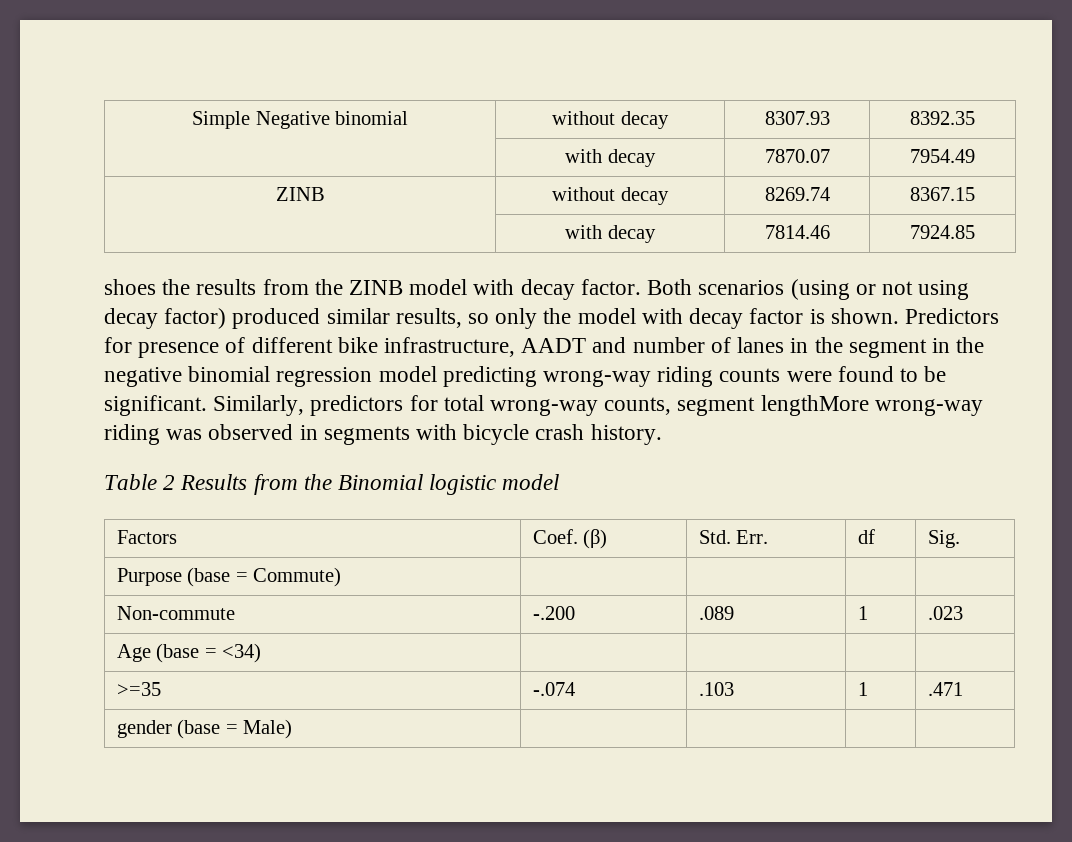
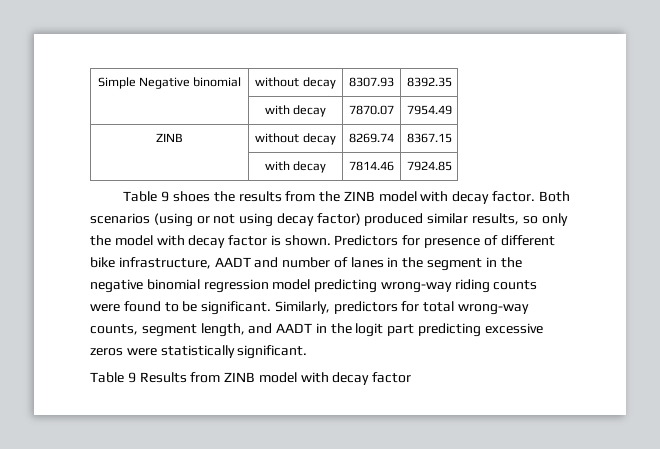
- shoes the results from the ZINB model with decay factor.
+ Table 9 shoes the results from the ZINB model with decay factor.
- Similarly, predictors for total wrong-way counts, segment lengthMore wrong-way riding was observed in segments with bicycle crash history.
- Table 2 Results from the Binomial logistic model
- Factors | Coef. (β) | Std. Err. | df | Sig.
- Purpose (base = Commute) | | | |
- Non-commute | -.200 | .089 | 1 | .023
- Age (base = <34) | | | |
- >=35 | -.074 | .103 | 1 | .471
- gender (base = Male) | | | |
+ Similarly, predictors for total wrong-way counts, segment length, and AADT in the logit part predicting excessive zeros were statistically significant.
+ Table 9 Results from ZINB model with decay factor

